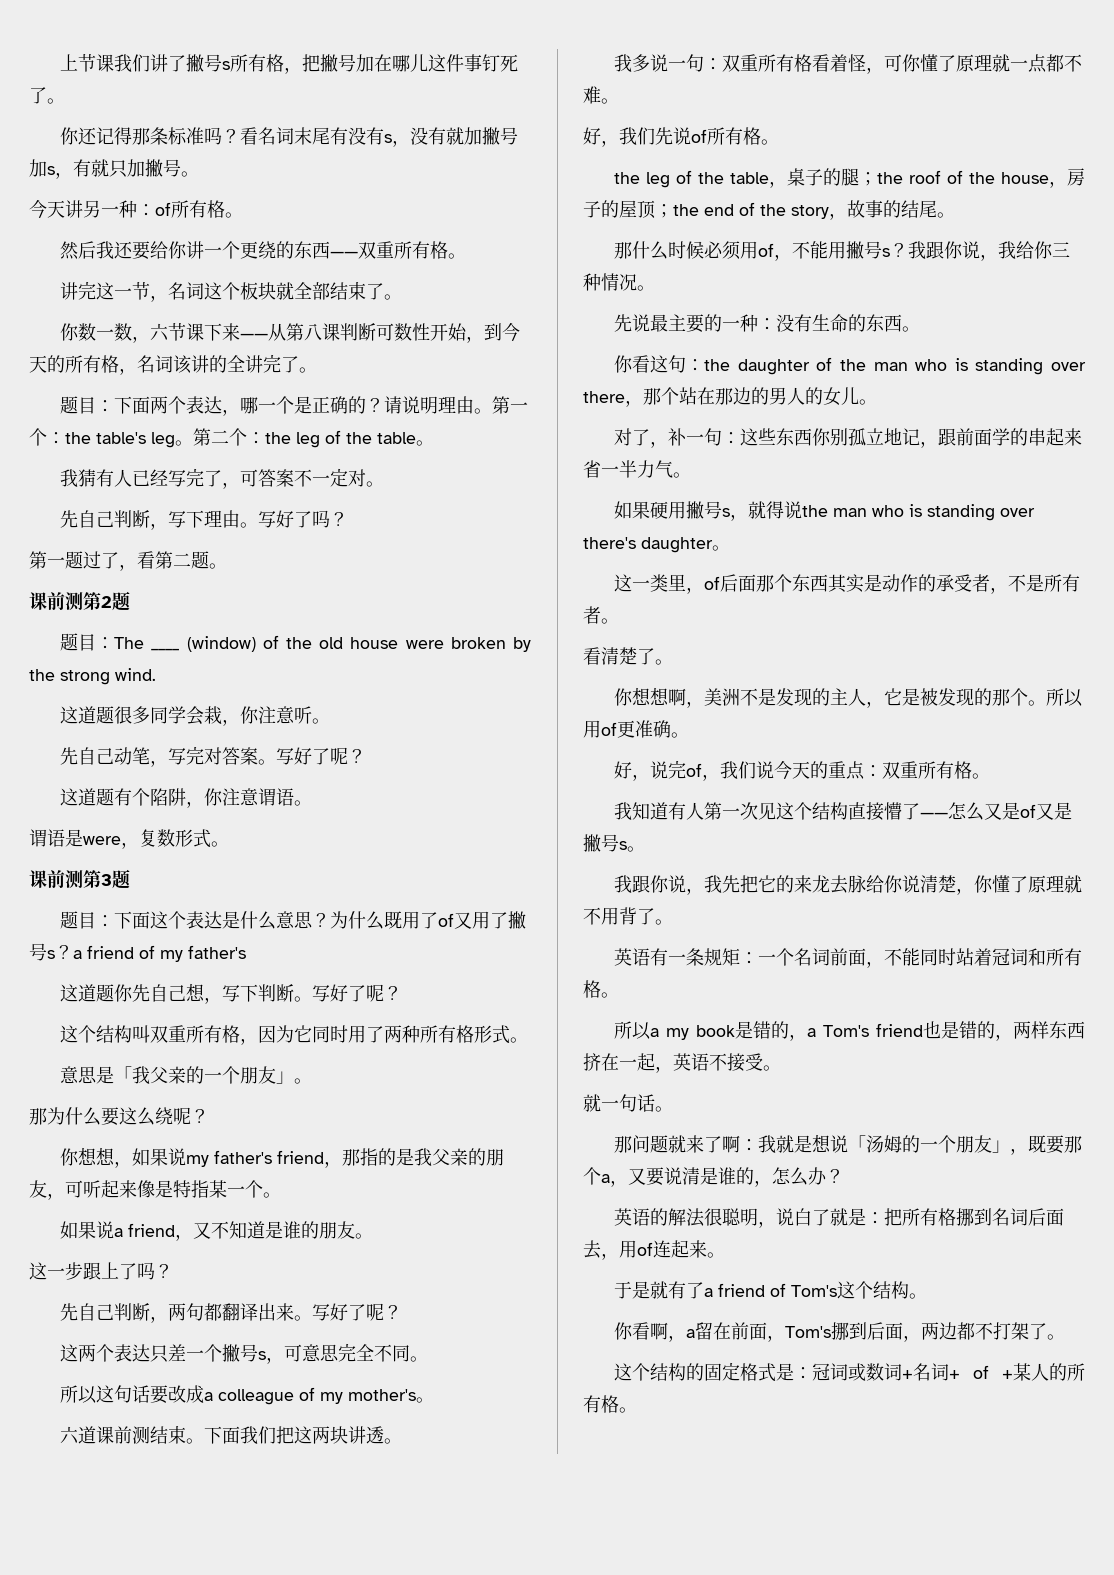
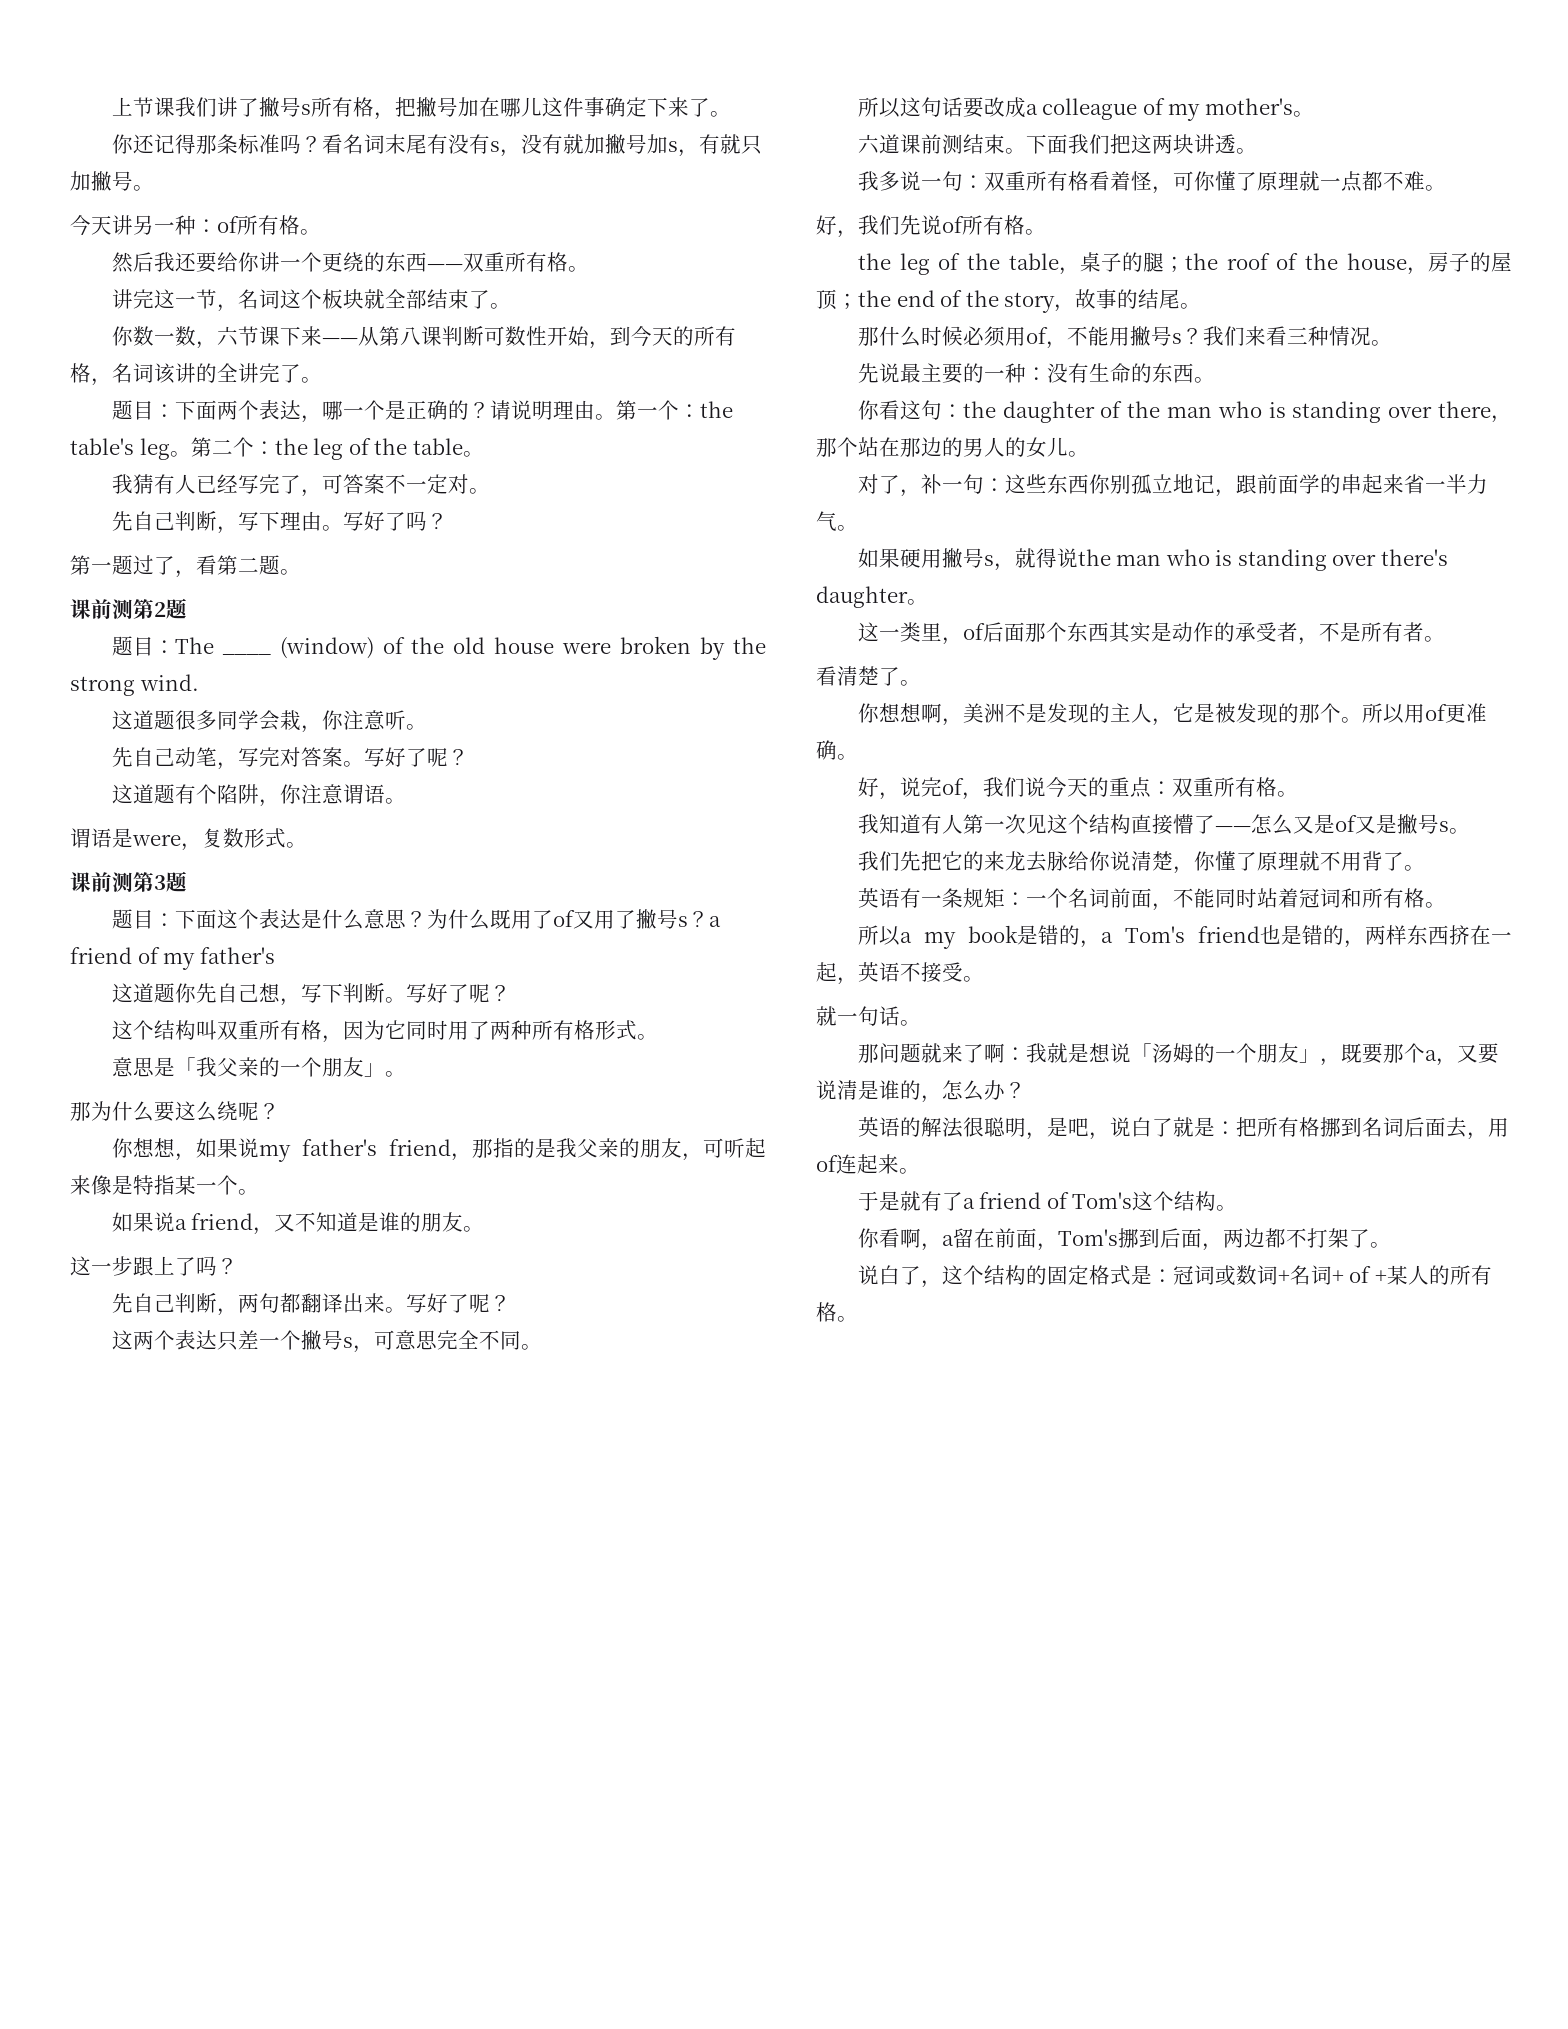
- 上节课我们讲了撇号s所有格，把撇号加在哪儿这件事钉死了。
+ 上节课我们讲了撇号s所有格，把撇号加在哪儿这件事确定下来了。
- 我跟你说，我给你三种情况。
+ 我们来看三种情况。
- 我跟你说，我先把它的来龙去脉给你说清楚，你懂了原理就不用背了。
+ 我们先把它的来龙去脉给你说清楚，你懂了原理就不用背了。
- 英语的解法很聪明，说白了就是：把所有格挪到名词后面去，用of连起来。
+ 英语的解法很聪明，是吧，说白了就是：把所有格挪到名词后面去，用of连起来。
- 这个结构的固定格式是：冠词或数词+名词+ of +某人的所有格。
+ 说白了，这个结构的固定格式是：冠词或数词+名词+ of +某人的所有格。

